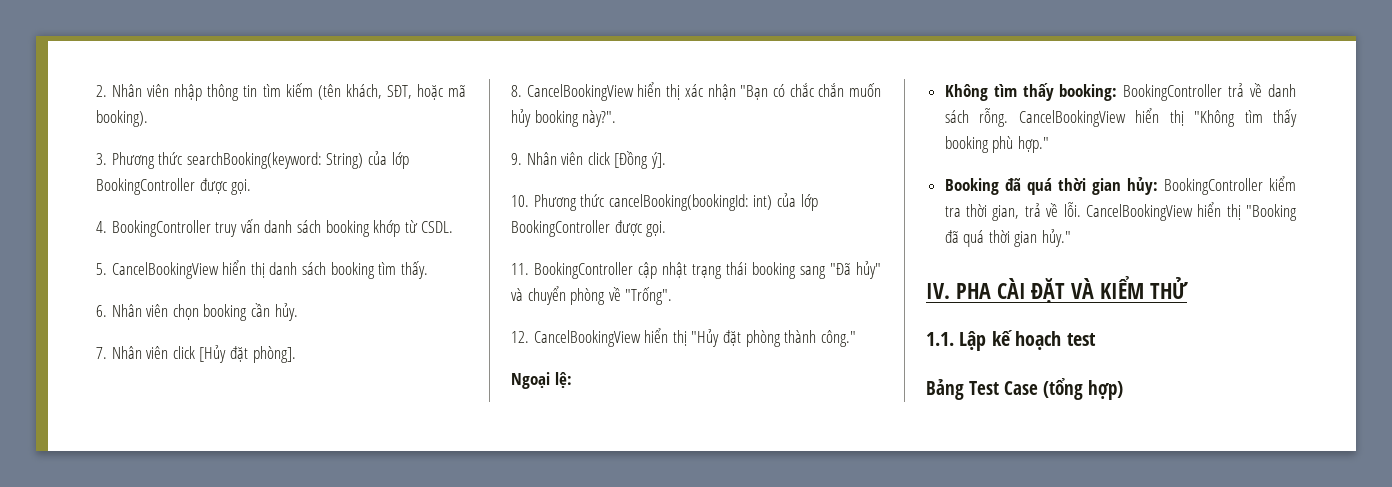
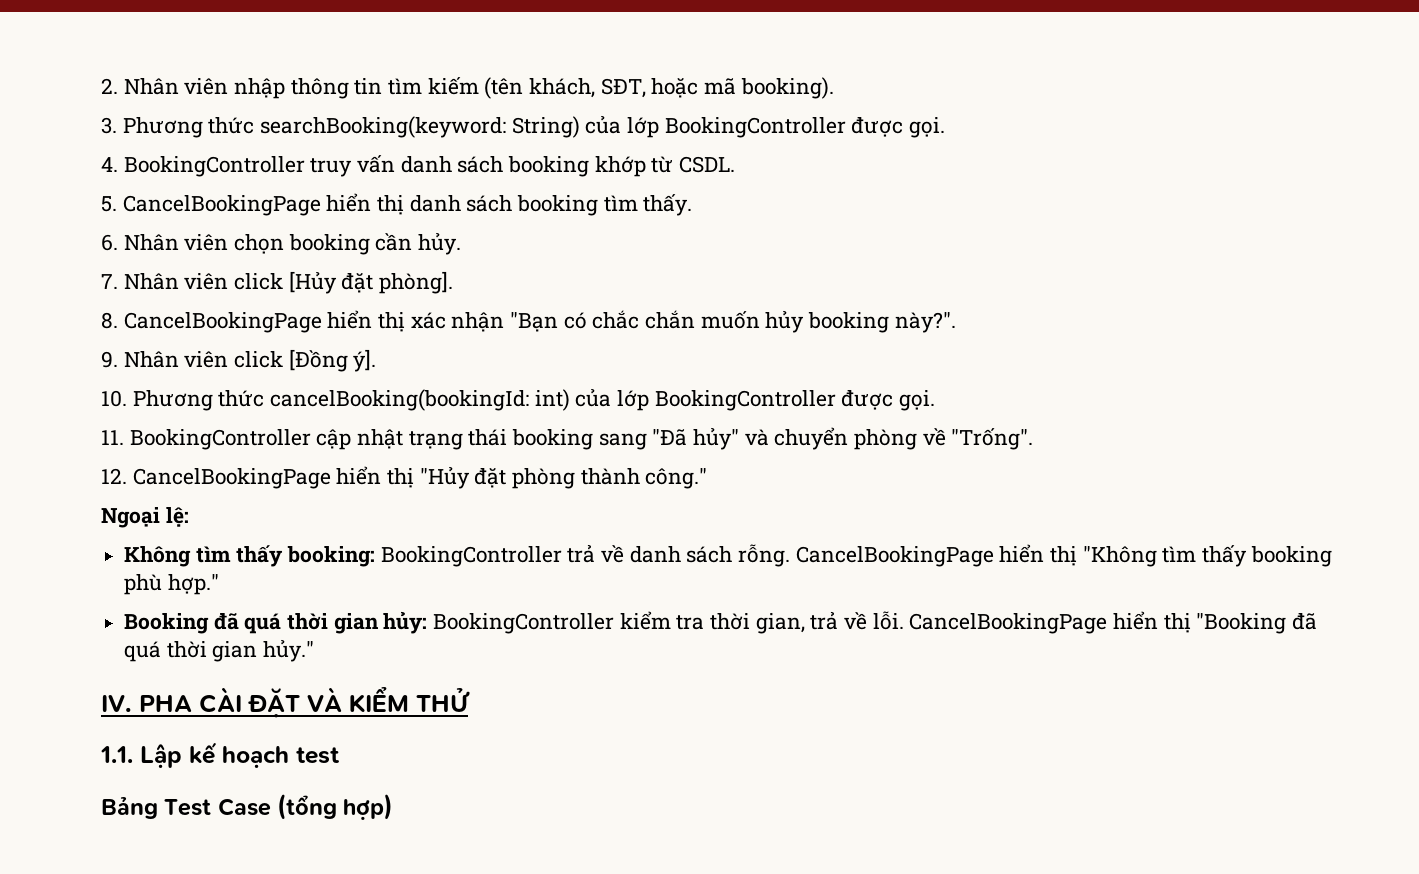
- 5. CancelBookingView hiển thị danh sách booking tìm thấy.
+ 5. CancelBookingPage hiển thị danh sách booking tìm thấy.
- 8. CancelBookingView hiển thị xác nhận "Bạn có chắc chắn muốn hủy booking này?".
+ 8. CancelBookingPage hiển thị xác nhận "Bạn có chắc chắn muốn hủy booking này?".
- 12. CancelBookingView hiển thị "Hủy đặt phòng thành công."
+ 12. CancelBookingPage hiển thị "Hủy đặt phòng thành công."
- CancelBookingView hiển thị "Không tìm thấy booking phù hợp."
+ CancelBookingPage hiển thị "Không tìm thấy booking phù hợp."
- CancelBookingView hiển thị "Booking đã quá thời gian hủy."
+ CancelBookingPage hiển thị "Booking đã quá thời gian hủy."

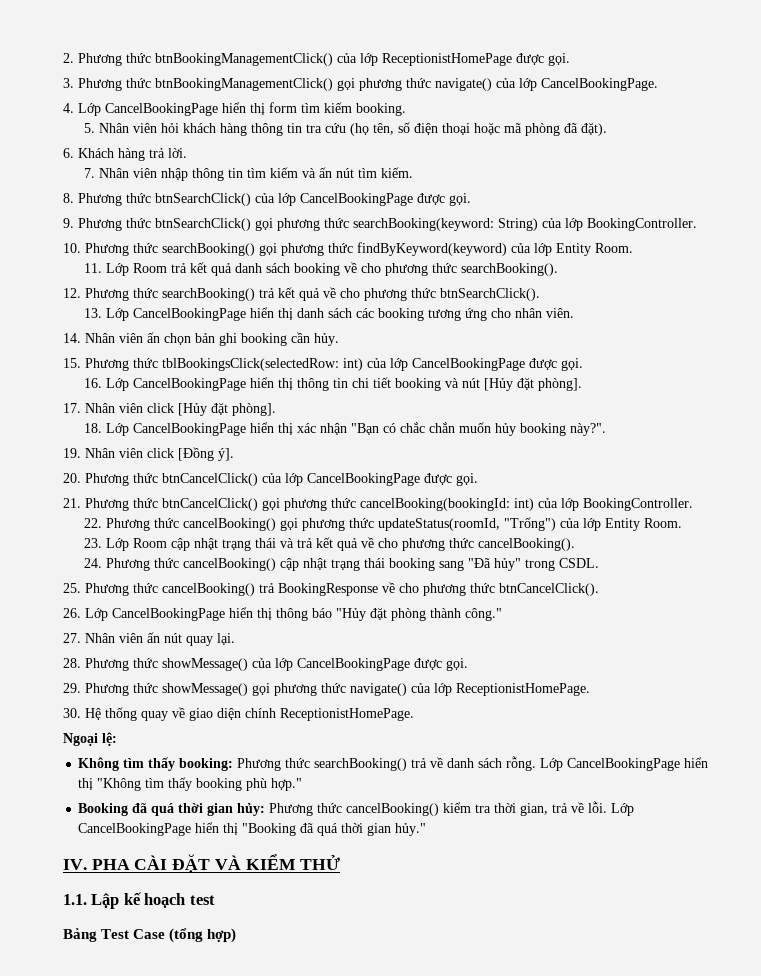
- 2. Nhân viên nhập thông tin tìm kiếm (tên khách, SĐT, hoặc mã booking).
- 3. Phương thức searchBooking(keyword: String) của lớp BookingController được gọi.
- 4. BookingController truy vấn danh sách booking khớp từ CSDL.
- 5. CancelBookingPage hiển thị danh sách booking tìm thấy.
- 6. Nhân viên chọn booking cần hủy.
- 7. Nhân viên click [Hủy đặt phòng].
+ 2. Phương thức btnBookingManagementClick() của lớp ReceptionistHomePage được gọi.
+ 3. Phương thức btnBookingManagementClick() gọi phương thức navigate() của lớp CancelBookingPage.
+ 4. Lớp CancelBookingPage hiển thị form tìm kiếm booking.
+ 5. Nhân viên hỏi khách hàng thông tin tra cứu (họ tên, số điện thoại hoặc mã phòng đã đặt).
+ 6. Khách hàng trả lời.
+ 7. Nhân viên nhập thông tin tìm kiếm và ấn nút tìm kiếm.
+ 8. Phương thức btnSearchClick() của lớp CancelBookingPage được gọi.
+ 9. Phương thức btnSearchClick() gọi phương thức searchBooking(keyword: String) của lớp BookingController.
+ 10. Phương thức searchBooking() gọi phương thức findByKeyword(keyword) của lớp Entity Room.
+ 11. Lớp Room trả kết quả danh sách booking về cho phương thức searchBooking().
+ 12. Phương thức searchBooking() trả kết quả về cho phương thức btnSearchClick().
+ 13. Lớp CancelBookingPage hiển thị danh sách các booking tương ứng cho nhân viên.
+ 14. Nhân viên ấn chọn bản ghi booking cần hủy.
+ 15. Phương thức tblBookingsClick(selectedRow: int) của lớp CancelBookingPage được gọi.
+ 16. Lớp CancelBookingPage hiển thị thông tin chi tiết booking và nút [Hủy đặt phòng].
+ 17. Nhân viên click [Hủy đặt phòng].
- 8. CancelBookingPage hiển thị xác nhận "Bạn có chắc chắn muốn hủy booking này?".
+ 18. Lớp CancelBookingPage hiển thị xác nhận "Bạn có chắc chắn muốn hủy booking này?".
- 9. Nhân viên click [Đồng ý].
+ 19. Nhân viên click [Đồng ý].
- 10. Phương thức cancelBooking(bookingId: int) của lớp BookingController được gọi.
- 11. BookingController cập nhật trạng thái booking sang "Đã hủy" và chuyển phòng về "Trống".
- 12. CancelBookingPage hiển thị "Hủy đặt phòng thành công."
+ 20. Phương thức btnCancelClick() của lớp CancelBookingPage được gọi.
+ 21. Phương thức btnCancelClick() gọi phương thức cancelBooking(bookingId: int) của lớp BookingController.
+ 22. Phương thức cancelBooking() gọi phương thức updateStatus(roomId, "Trống") của lớp Entity Room.
+ 23. Lớp Room cập nhật trạng thái và trả kết quả về cho phương thức cancelBooking().
+ 24. Phương thức cancelBooking() cập nhật trạng thái booking sang "Đã hủy" trong CSDL.
+ 25. Phương thức cancelBooking() trả BookingResponse về cho phương thức btnCancelClick().
+ 26. Lớp CancelBookingPage hiển thị thông báo "Hủy đặt phòng thành công."
+ 27. Nhân viên ấn nút quay lại.
+ 28. Phương thức showMessage() của lớp CancelBookingPage được gọi.
+ 29. Phương thức showMessage() gọi phương thức navigate() của lớp ReceptionistHomePage.
+ 30. Hệ thống quay về giao diện chính ReceptionistHomePage.
- Không tìm thấy booking: BookingController trả về danh sách rỗng.
+ Không tìm thấy booking: Phương thức searchBooking() trả về danh sách rỗng.
- CancelBookingPage hiển thị "Không tìm thấy booking phù hợp."
+ Lớp CancelBookingPage hiển thị "Không tìm thấy booking phù hợp."
- Booking đã quá thời gian hủy: BookingController kiểm tra thời gian, trả về lỗi.
+ Booking đã quá thời gian hủy: Phương thức cancelBooking() kiểm tra thời gian, trả về lỗi.
- CancelBookingPage hiển thị "Booking đã quá thời gian hủy."
+ Lớp CancelBookingPage hiển thị "Booking đã quá thời gian hủy."

